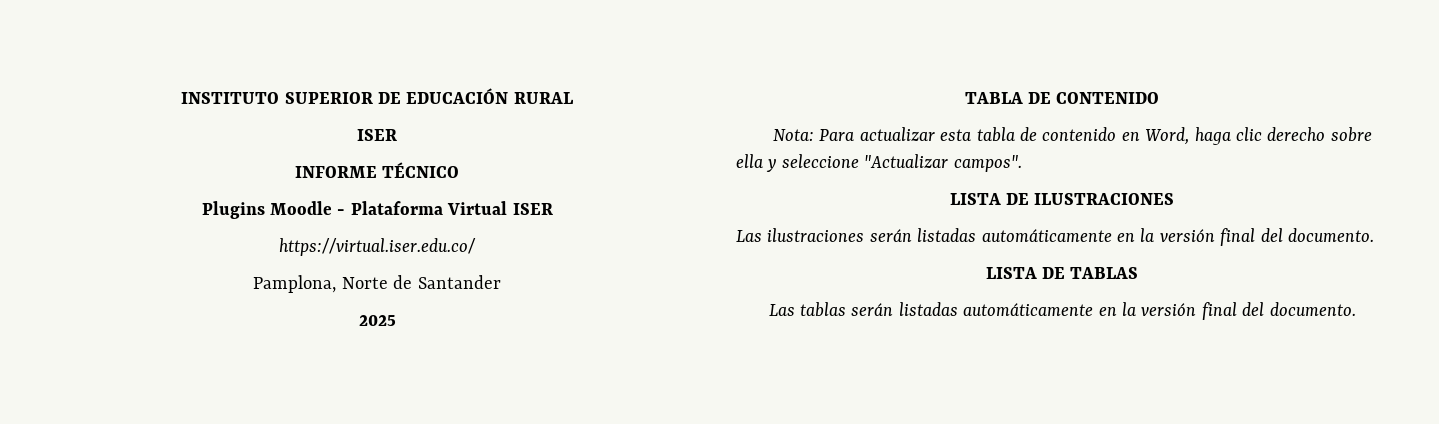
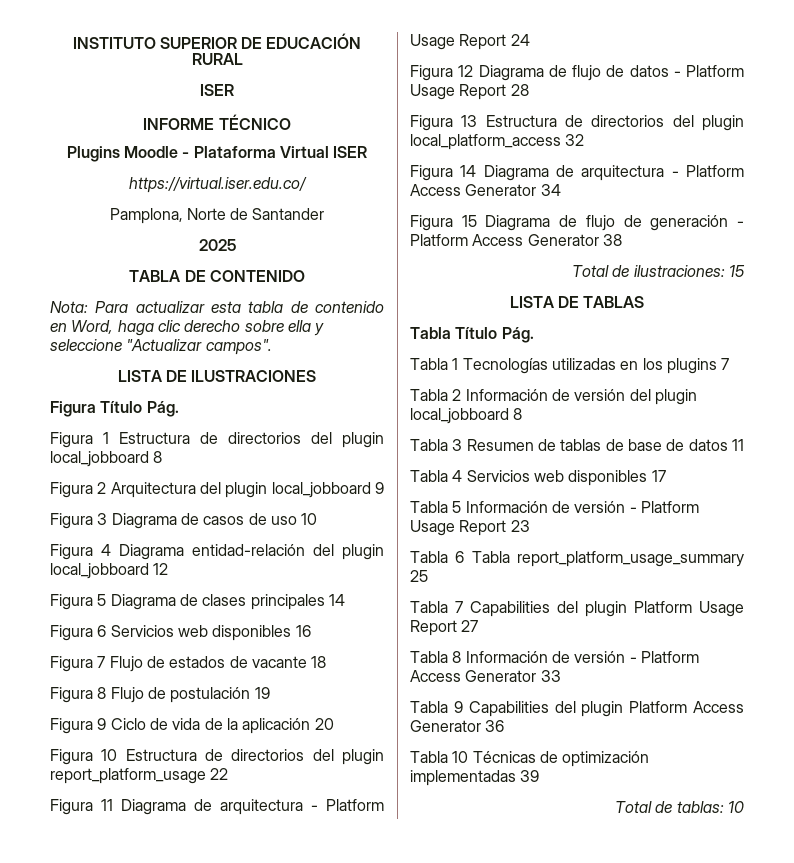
- Las ilustraciones serán listadas automáticamente en la versión final del documento.
+ Figura Título Pág.
+ Figura 1 Estructura de directorios del plugin local_jobboard 8
+ Figura 2 Arquitectura del plugin local_jobboard 9
+ Figura 3 Diagrama de casos de uso 10
+ Figura 4 Diagrama entidad-relación del plugin local_jobboard 12
+ Figura 5 Diagrama de clases principales 14
+ Figura 6 Servicios web disponibles 16
+ Figura 7 Flujo de estados de vacante 18
+ Figura 8 Flujo de postulación 19
+ Figura 9 Ciclo de vida de la aplicación 20
+ Figura 10 Estructura de directorios del plugin report_platform_usage 22
+ Figura 11 Diagrama de arquitectura - Platform Usage Report 24
+ Figura 12 Diagrama de flujo de datos - Platform Usage Report 28
+ Figura 13 Estructura de directorios del plugin local_platform_access 32
+ Figura 14 Diagrama de arquitectura - Platform Access Generator 34
+ Figura 15 Diagrama de flujo de generación - Platform Access Generator 38
+ Total de ilustraciones: 15
  LISTA DE TABLAS
- Las tablas serán listadas automáticamente en la versión final del documento.
+ Tabla Título Pág.
+ Tabla 1 Tecnologías utilizadas en los plugins 7
+ Tabla 2 Información de versión del plugin local_jobboard 8
+ Tabla 3 Resumen de tablas de base de datos 11
+ Tabla 4 Servicios web disponibles 17
+ Tabla 5 Información de versión - Platform Usage Report 23
+ Tabla 6 Tabla report_platform_usage_summary 25
+ Tabla 7 Capabilities del plugin Platform Usage Report 27
+ Tabla 8 Información de versión - Platform Access Generator 33
+ Tabla 9 Capabilities del plugin Platform Access Generator 36
+ Tabla 10 Técnicas de optimización implementadas 39
+ Total de tablas: 10

